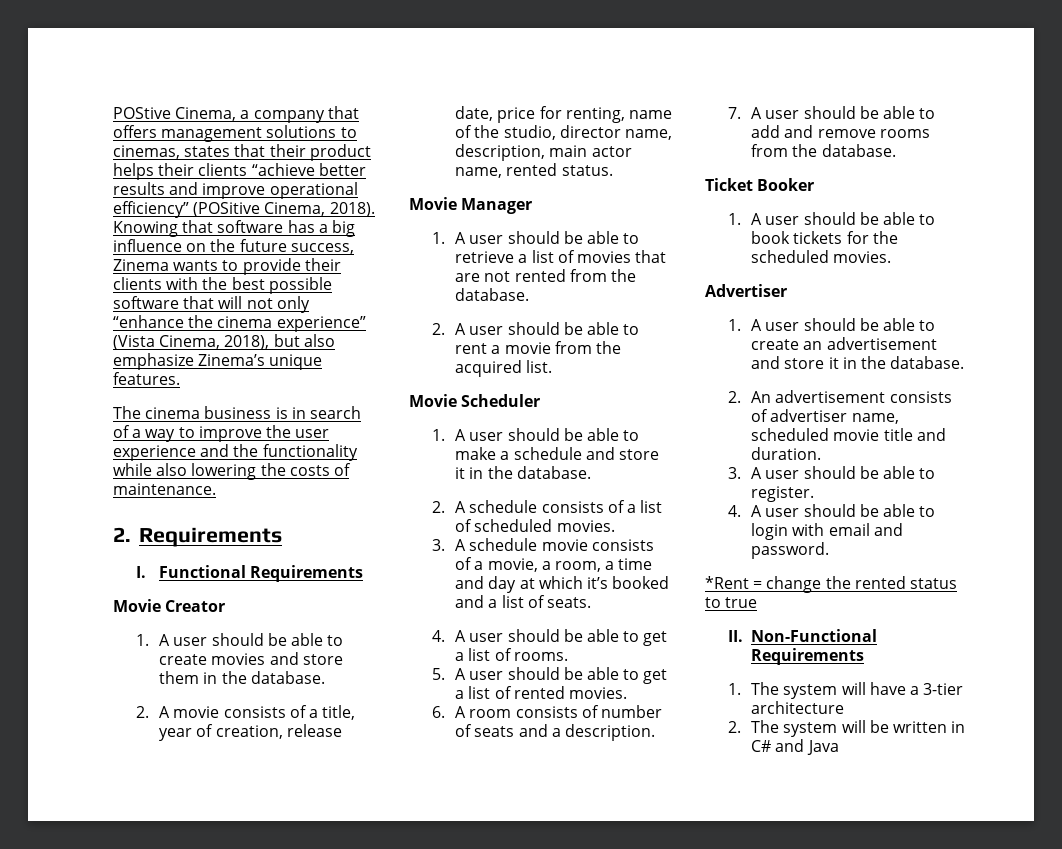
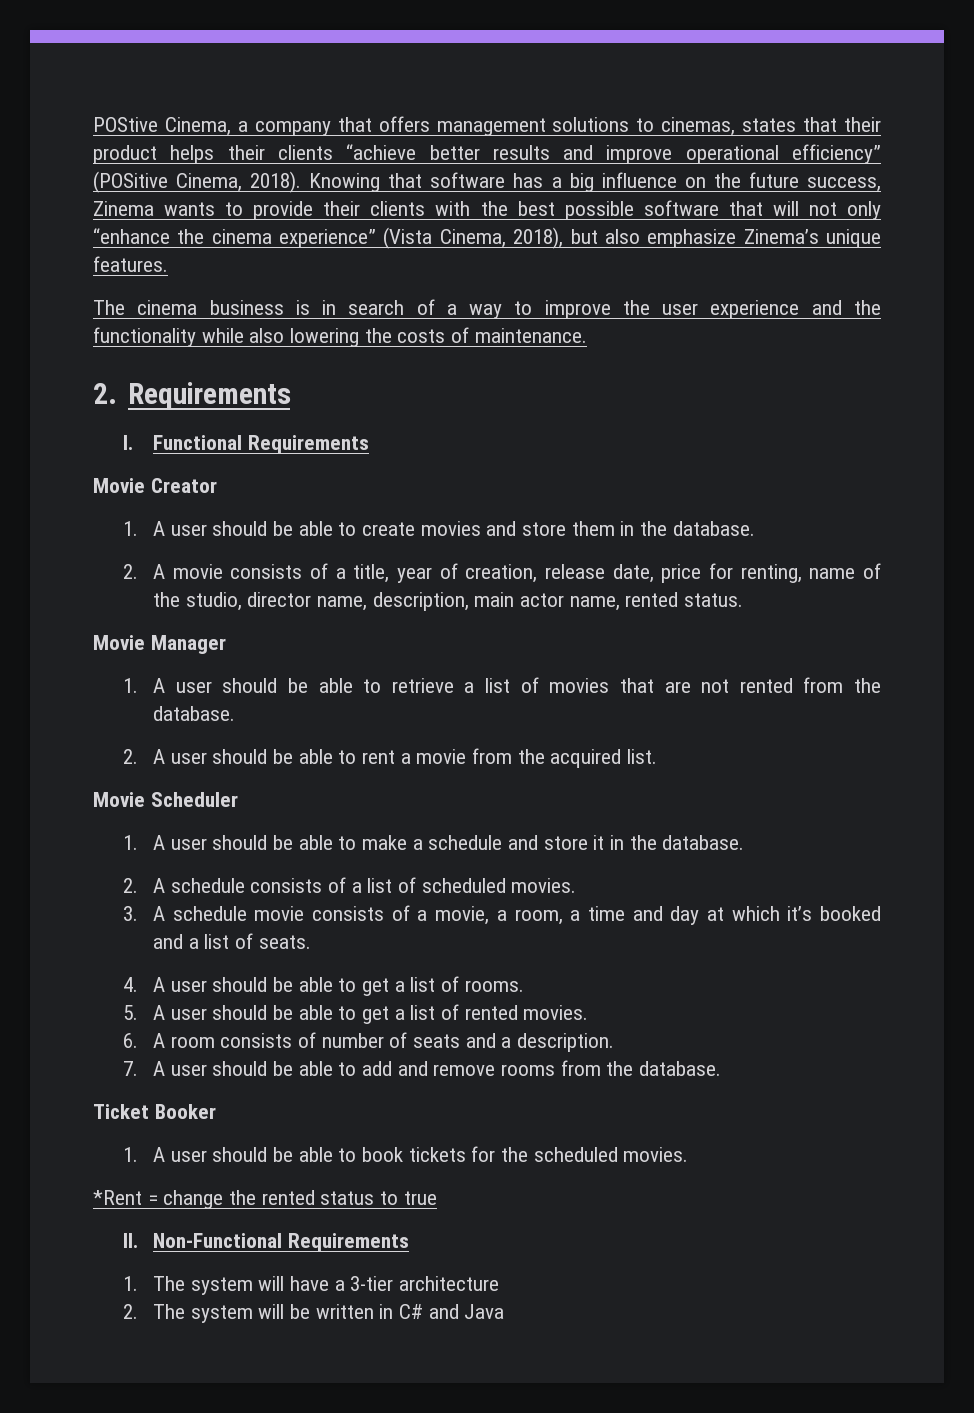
- Advertiser
- 1. A user should be able to create an advertisement and store it in the database.
- 2. An advertisement consists of advertiser name, scheduled movie title and duration.
- 3. A user should be able to register.
- 4. A user should be able to login with email and password.

